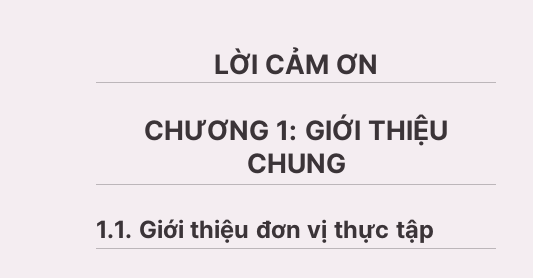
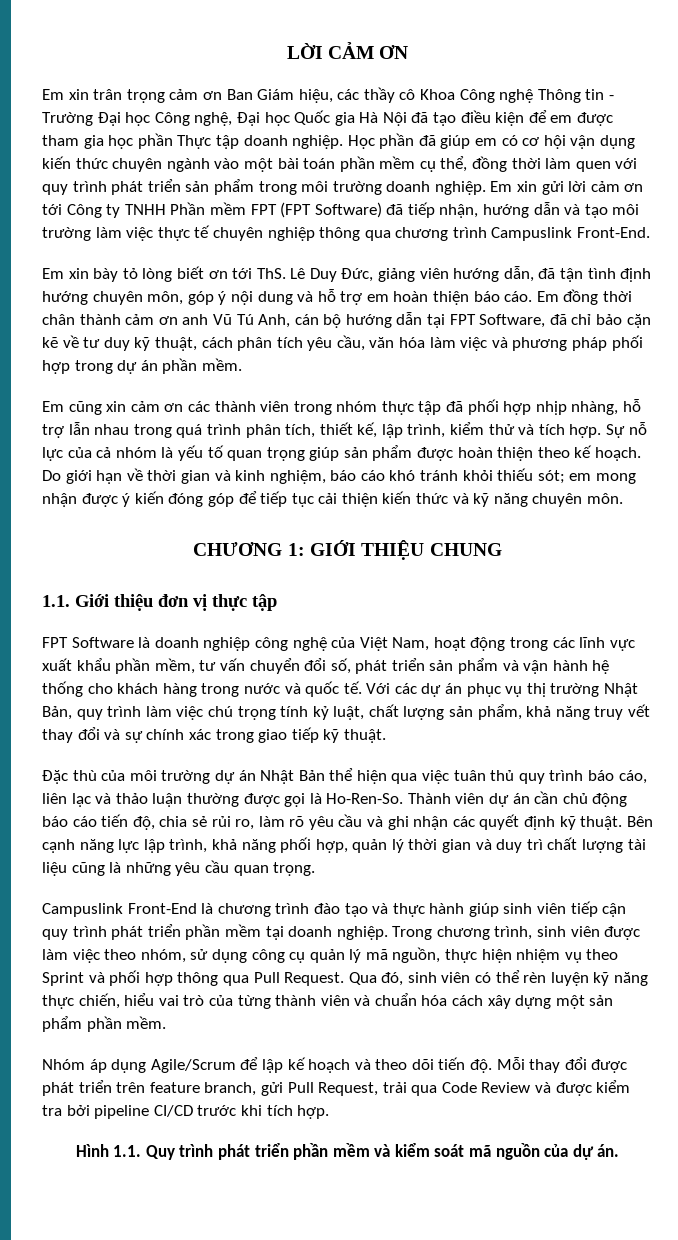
+ Em xin trân trọng cảm ơn Ban Giám hiệu, các thầy cô Khoa Công nghệ Thông tin - Trường Đại học Công nghệ, Đại học Quốc gia Hà Nội đã tạo điều kiện để em được tham gia học phần Thực tập doanh nghiệp. Học phần đã giúp em có cơ hội vận dụng kiến thức chuyên ngành vào một bài toán phần mềm cụ thể, đồng thời làm quen với quy trình phát triển sản phẩm trong môi trường doanh nghiệp. Em xin gửi lời cảm ơn tới Công ty TNHH Phần mềm FPT (FPT Software) đã tiếp nhận, hướng dẫn và tạo môi trường làm việc thực tế chuyên nghiệp thông qua chương trình Campuslink Front-End.
+ Em xin bày tỏ lòng biết ơn tới ThS. Lê Duy Đức, giảng viên hướng dẫn, đã tận tình định hướng chuyên môn, góp ý nội dung và hỗ trợ em hoàn thiện báo cáo. Em đồng thời chân thành cảm ơn anh Vũ Tú Anh, cán bộ hướng dẫn tại FPT Software, đã chỉ bảo cặn kẽ về tư duy kỹ thuật, cách phân tích yêu cầu, văn hóa làm việc và phương pháp phối hợp trong dự án phần mềm.
+ Em cũng xin cảm ơn các thành viên trong nhóm thực tập đã phối hợp nhịp nhàng, hỗ trợ lẫn nhau trong quá trình phân tích, thiết kế, lập trình, kiểm thử và tích hợp. Sự nỗ lực của cả nhóm là yếu tố quan trọng giúp sản phẩm được hoàn thiện theo kế hoạch. Do giới hạn về thời gian và kinh nghiệm, báo cáo khó tránh khỏi thiếu sót; em mong nhận được ý kiến đóng góp để tiếp tục cải thiện kiến thức và kỹ năng chuyên môn.
+ FPT Software là doanh nghiệp công nghệ của Việt Nam, hoạt động trong các lĩnh vực xuất khẩu phần mềm, tư vấn chuyển đổi số, phát triển sản phẩm và vận hành hệ thống cho khách hàng trong nước và quốc tế. Với các dự án phục vụ thị trường Nhật Bản, quy trình làm việc chú trọng tính kỷ luật, chất lượng sản phẩm, khả năng truy vết thay đổi và sự chính xác trong giao tiếp kỹ thuật.
+ Đặc thù của môi trường dự án Nhật Bản thể hiện qua việc tuân thủ quy trình báo cáo, liên lạc và thảo luận thường được gọi là Ho-Ren-So. Thành viên dự án cần chủ động báo cáo tiến độ, chia sẻ rủi ro, làm rõ yêu cầu và ghi nhận các quyết định kỹ thuật. Bên cạnh năng lực lập trình, khả năng phối hợp, quản lý thời gian và duy trì chất lượng tài liệu cũng là những yêu cầu quan trọng.
+ Campuslink Front-End là chương trình đào tạo và thực hành giúp sinh viên tiếp cận quy trình phát triển phần mềm tại doanh nghiệp. Trong chương trình, sinh viên được làm việc theo nhóm, sử dụng công cụ quản lý mã nguồn, thực hiện nhiệm vụ theo Sprint và phối hợp thông qua Pull Request. Qua đó, sinh viên có thể rèn luyện kỹ năng thực chiến, hiểu vai trò của từng thành viên và chuẩn hóa cách xây dựng một sản phẩm phần mềm.
+ Nhóm áp dụng Agile/Scrum để lập kế hoạch và theo dõi tiến độ. Mỗi thay đổi được phát triển trên feature branch, gửi Pull Request, trải qua Code Review và được kiểm tra bởi pipeline CI/CD trước khi tích hợp.
+ Hình 1.1. Quy trình phát triển phần mềm và kiểm soát mã nguồn của dự án.

